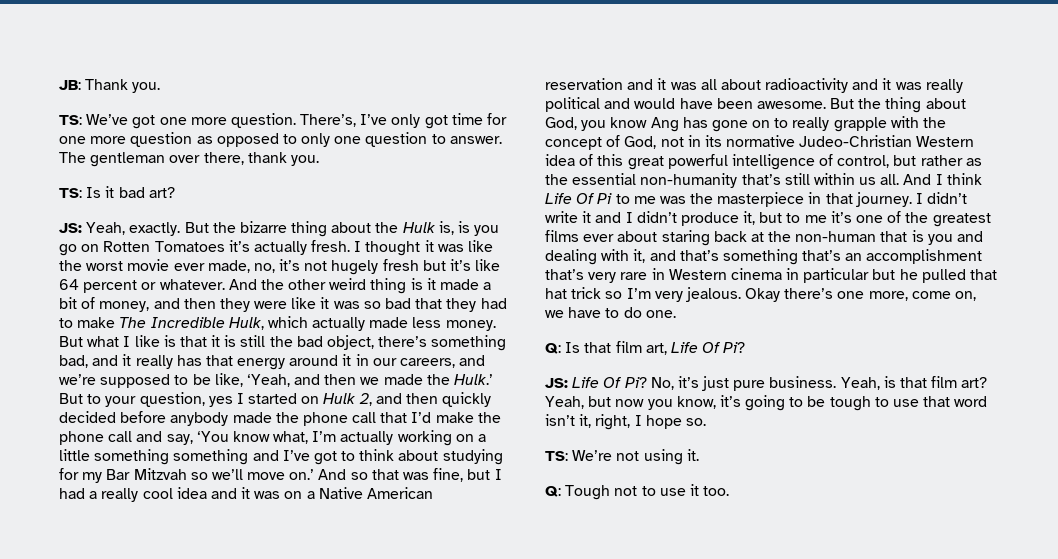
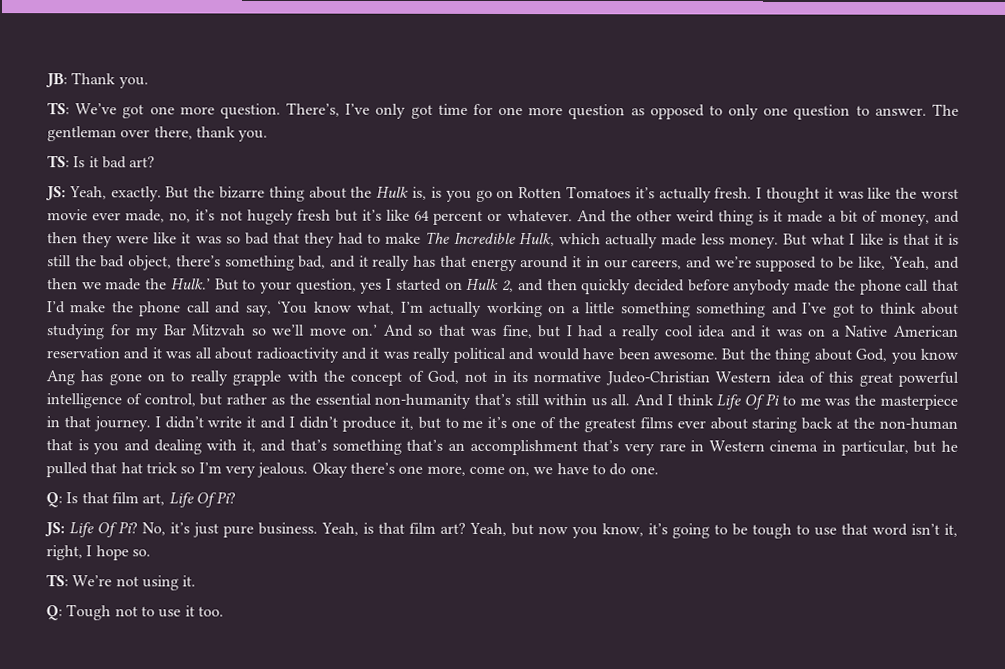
- I didn’t write it and I didn’t produce it, but to me it’s one of the greatest films ever about staring back at the non-human that is you and dealing with it, and that’s something that’s an accomplishment that’s very rare in Western cinema in particular but he pulled that hat trick so I’m very jealous.
+ I didn’t write it and I didn’t produce it, but to me it’s one of the greatest films ever about staring back at the non-human that is you and dealing with it, and that’s something that’s an accomplishment that’s very rare in Western cinema in particular, but he pulled that hat trick so I’m very jealous.

